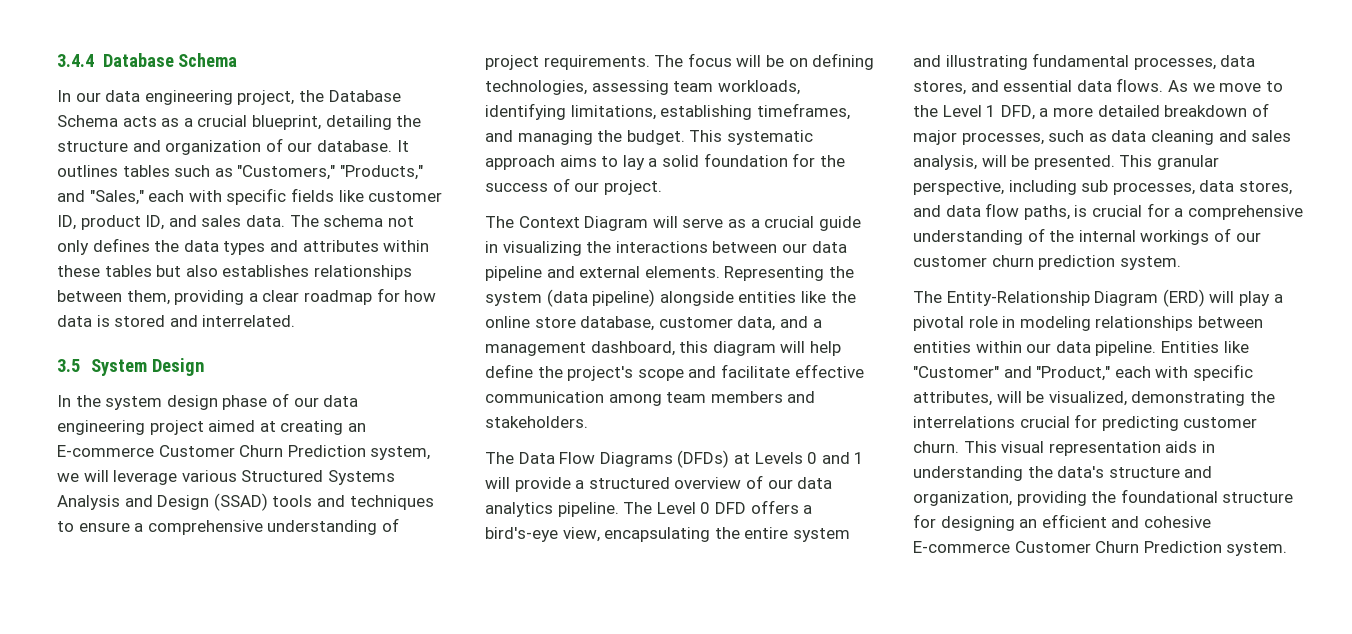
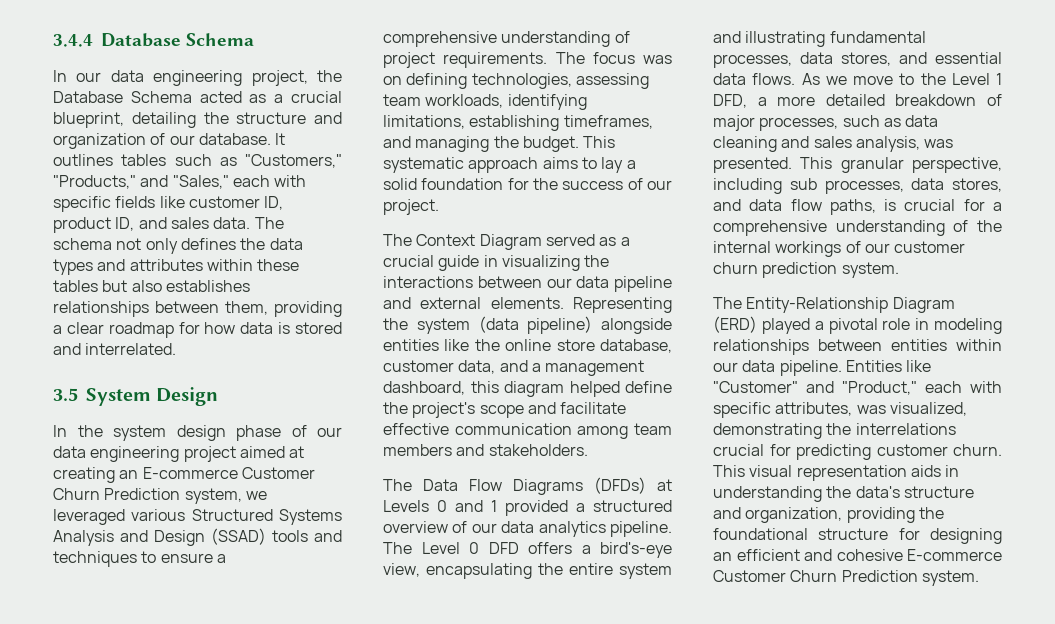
- In our data engineering project, the Database Schema acts as a crucial blueprint, detailing the structure and organization of our database.
+ In our data engineering project, the Database Schema acted as a crucial blueprint, detailing the structure and organization of our database.
- In the system design phase of our data engineering project aimed at creating an E-commerce Customer Churn Prediction system, we will leverage various Structured Systems Analysis and Design (SSAD) tools and techniques to ensure a comprehensive understanding of project requirements.
+ In the system design phase of our data engineering project aimed at creating an E-commerce Customer Churn Prediction system, we leveraged various Structured Systems Analysis and Design (SSAD) tools and techniques to ensure a comprehensive understanding of project requirements.
- The focus will be on defining technologies, assessing team workloads, identifying limitations, establishing timeframes, and managing the budget.
+ The focus was on defining technologies, assessing team workloads, identifying limitations, establishing timeframes, and managing the budget.
- The Context Diagram will serve as a crucial guide in visualizing the interactions between our data pipeline and external elements.
+ The Context Diagram served as a crucial guide in visualizing the interactions between our data pipeline and external elements.
- Representing the system (data pipeline) alongside entities like the online store database, customer data, and a management dashboard, this diagram will help define the project's scope and facilitate effective communication among team members and stakeholders.
+ Representing the system (data pipeline) alongside entities like the online store database, customer data, and a management dashboard, this diagram helped define the project's scope and facilitate effective communication among team members and stakeholders.
- The Data Flow Diagrams (DFDs) at Levels 0 and 1 will provide a structured overview of our data analytics pipeline.
+ The Data Flow Diagrams (DFDs) at Levels 0 and 1 provided a structured overview of our data analytics pipeline.
- As we move to the Level 1 DFD, a more detailed breakdown of major processes, such as data cleaning and sales analysis, will be presented.
+ As we move to the Level 1 DFD, a more detailed breakdown of major processes, such as data cleaning and sales analysis, was presented.
- The Entity-Relationship Diagram (ERD) will play a pivotal role in modeling relationships between entities within our data pipeline.
+ The Entity-Relationship Diagram (ERD) played a pivotal role in modeling relationships between entities within our data pipeline.
- Entities like "Customer" and "Product," each with specific attributes, will be visualized, demonstrating the interrelations crucial for predicting customer churn.
+ Entities like "Customer" and "Product," each with specific attributes, was visualized, demonstrating the interrelations crucial for predicting customer churn.

